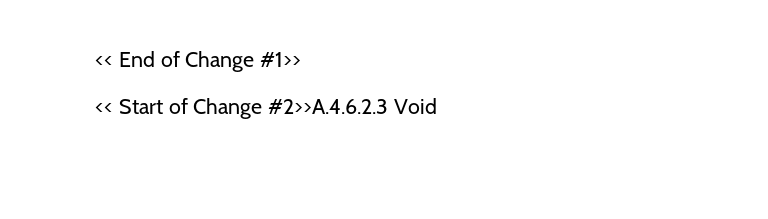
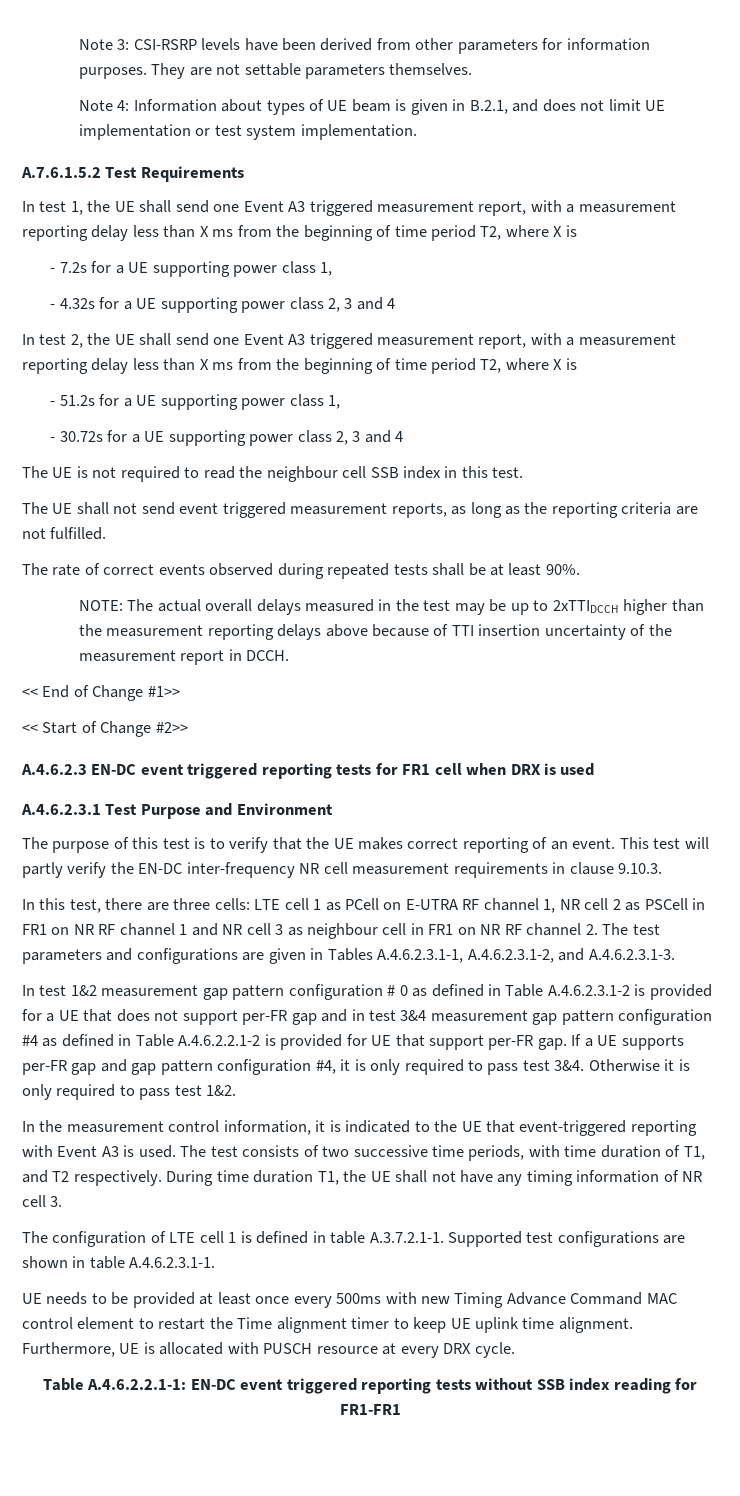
+ Note 3: CSI-RSRP levels have been derived from other parameters for information purposes. They are not settable parameters themselves.
+ Note 4: Information about types of UE beam is given in B.2.1, and does not limit UE implementation or test system implementation.
+ A.7.6.1.5.2 Test Requirements
+ In test 1, the UE shall send one Event A3 triggered measurement report, with a measurement reporting delay less than X ms from the beginning of time period T2, where X is
+ - 7.2s for a UE supporting power class 1,
+ - 4.32s for a UE supporting power class 2, 3 and 4
+ In test 2, the UE shall send one Event A3 triggered measurement report, with a measurement reporting delay less than X ms from the beginning of time period T2, where X is
+ - 51.2s for a UE supporting power class 1,
+ - 30.72s for a UE supporting power class 2, 3 and 4
+ The UE is not required to read the neighbour cell SSB index in this test.
+ The UE shall not send event triggered measurement reports, as long as the reporting criteria are not fulfilled.
+ The rate of correct events observed during repeated tests shall be at least 90%.
+ NOTE: The actual overall delays measured in the test may be up to 2xTTIDCCH higher than the measurement reporting delays above because of TTI insertion uncertainty of the measurement report in DCCH.
- << Start of Change #2>>A.4.6.2.3 Void
+ << Start of Change #2>>
+ A.4.6.2.3 EN-DC event triggered reporting tests for FR1 cell when DRX is used
+ A.4.6.2.3.1 Test Purpose and Environment
+ The purpose of this test is to verify that the UE makes correct reporting of an event. This test will partly verify the EN-DC inter-frequency NR cell measurement requirements in clause 9.10.3.
+ In this test, there are three cells: LTE cell 1 as PCell on E-UTRA RF channel 1, NR cell 2 as PSCell in FR1 on NR RF channel 1 and NR cell 3 as neighbour cell in FR1 on NR RF channel 2. The test parameters and configurations are given in Tables A.4.6.2.3.1-1, A.4.6.2.3.1-2, and A.4.6.2.3.1-3.
+ In test 1&2 measurement gap pattern configuration # 0 as defined in Table A.4.6.2.3.1-2 is provided for a UE that does not support per-FR gap and in test 3&4 measurement gap pattern configuration #4 as defined in Table A.4.6.2.2.1-2 is provided for UE that support per-FR gap. If a UE supports per-FR gap and gap pattern configuration #4, it is only required to pass test 3&4. Otherwise it is only required to pass test 1&2.
+ In the measurement control information, it is indicated to the UE that event-triggered reporting with Event A3 is used. The test consists of two successive time periods, with time duration of T1, and T2 respectively. During time duration T1, the UE shall not have any timing information of NR cell 3.
+ The configuration of LTE cell 1 is defined in table A.3.7.2.1-1. Supported test configurations are shown in table A.4.6.2.3.1-1.
+ UE needs to be provided at least once every 500ms with new Timing Advance Command MAC control element to restart the Time alignment timer to keep UE uplink time alignment. Furthermore, UE is allocated with PUSCH resource at every DRX cycle.
+ Table A.4.6.2.2.1-1: EN-DC event triggered reporting tests without SSB index reading for FR1-FR1

